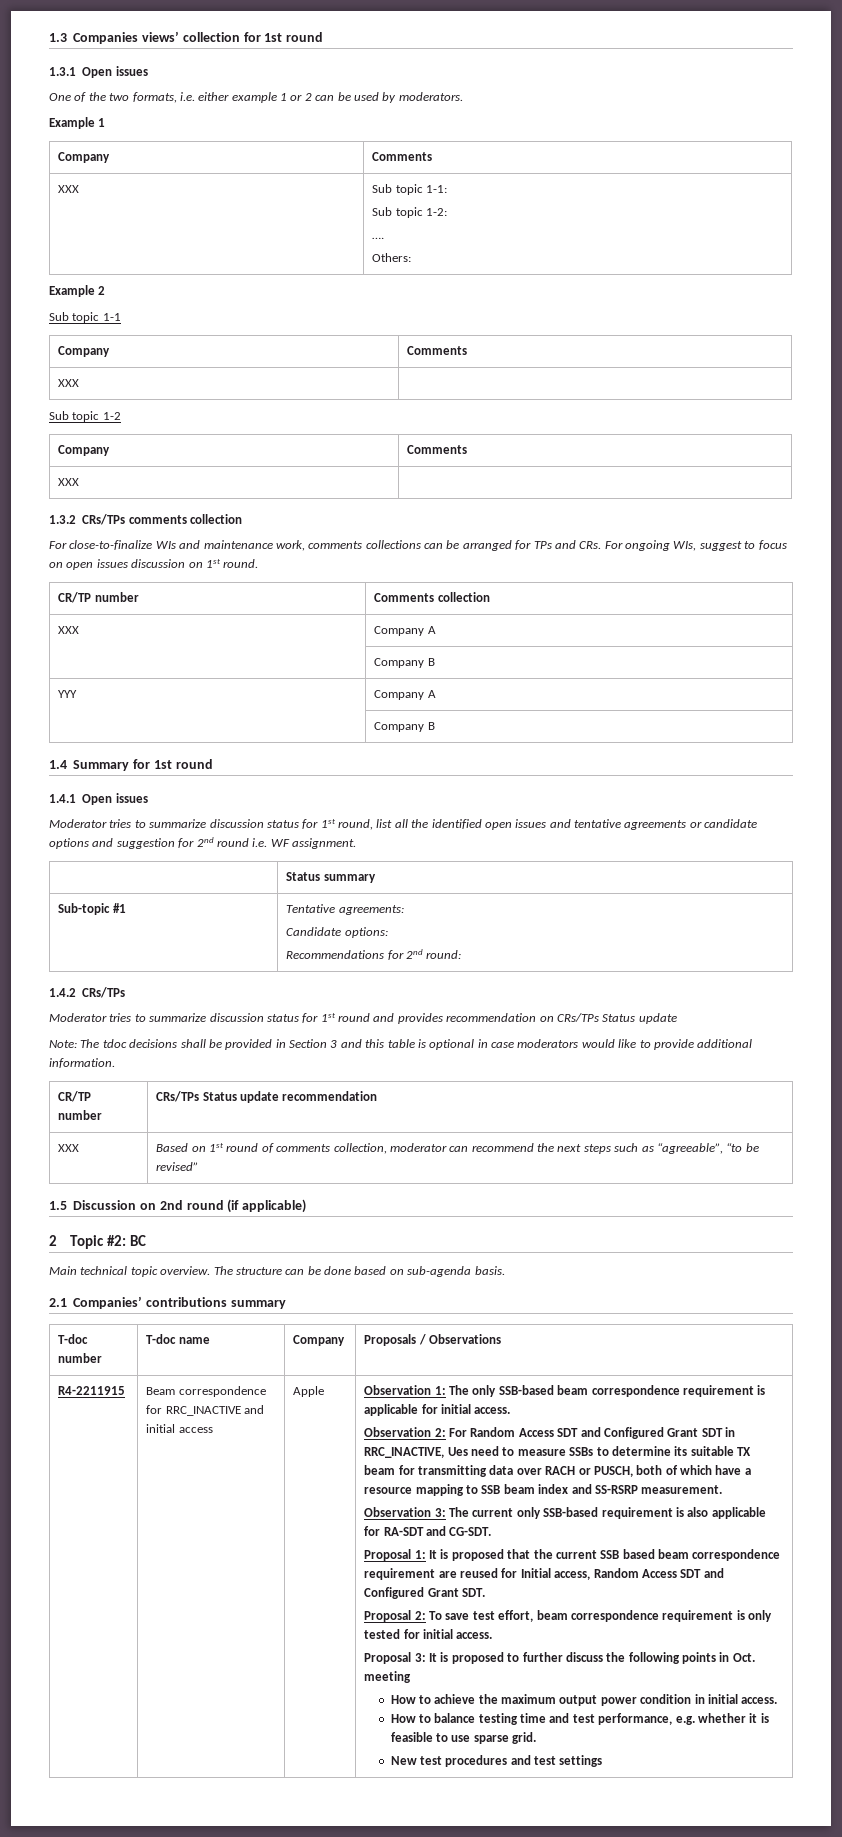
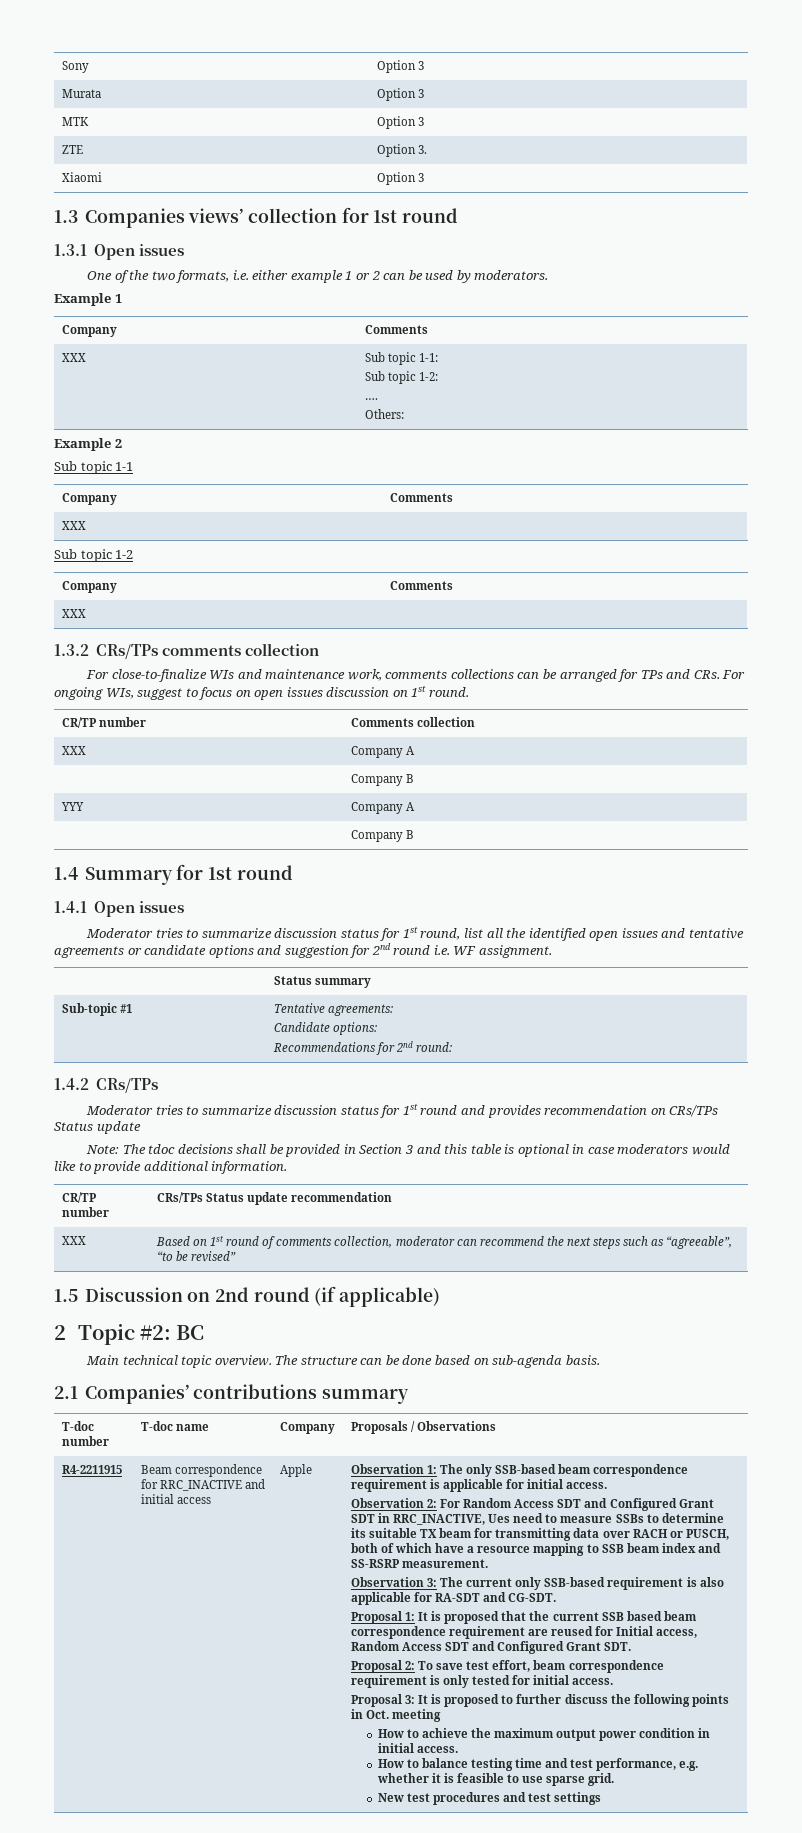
+ Sony | Option 3
+ Murata | Option 3
+ MTK | Option 3
+ ZTE | Option 3.
+ Xiaomi | Option 3

